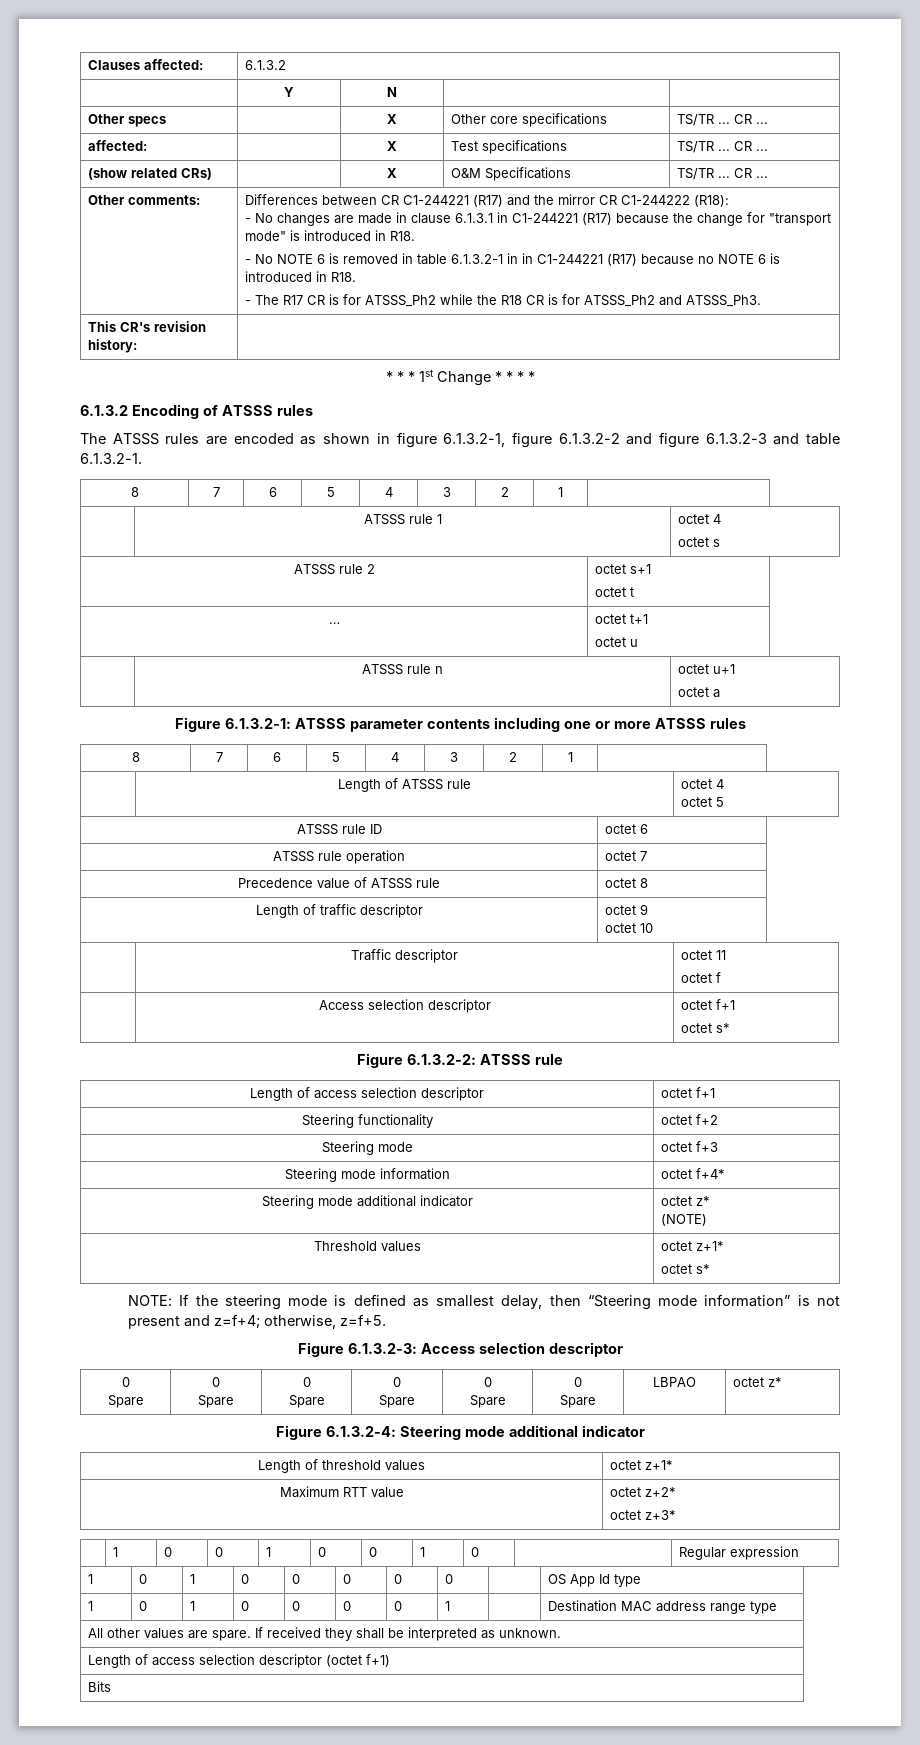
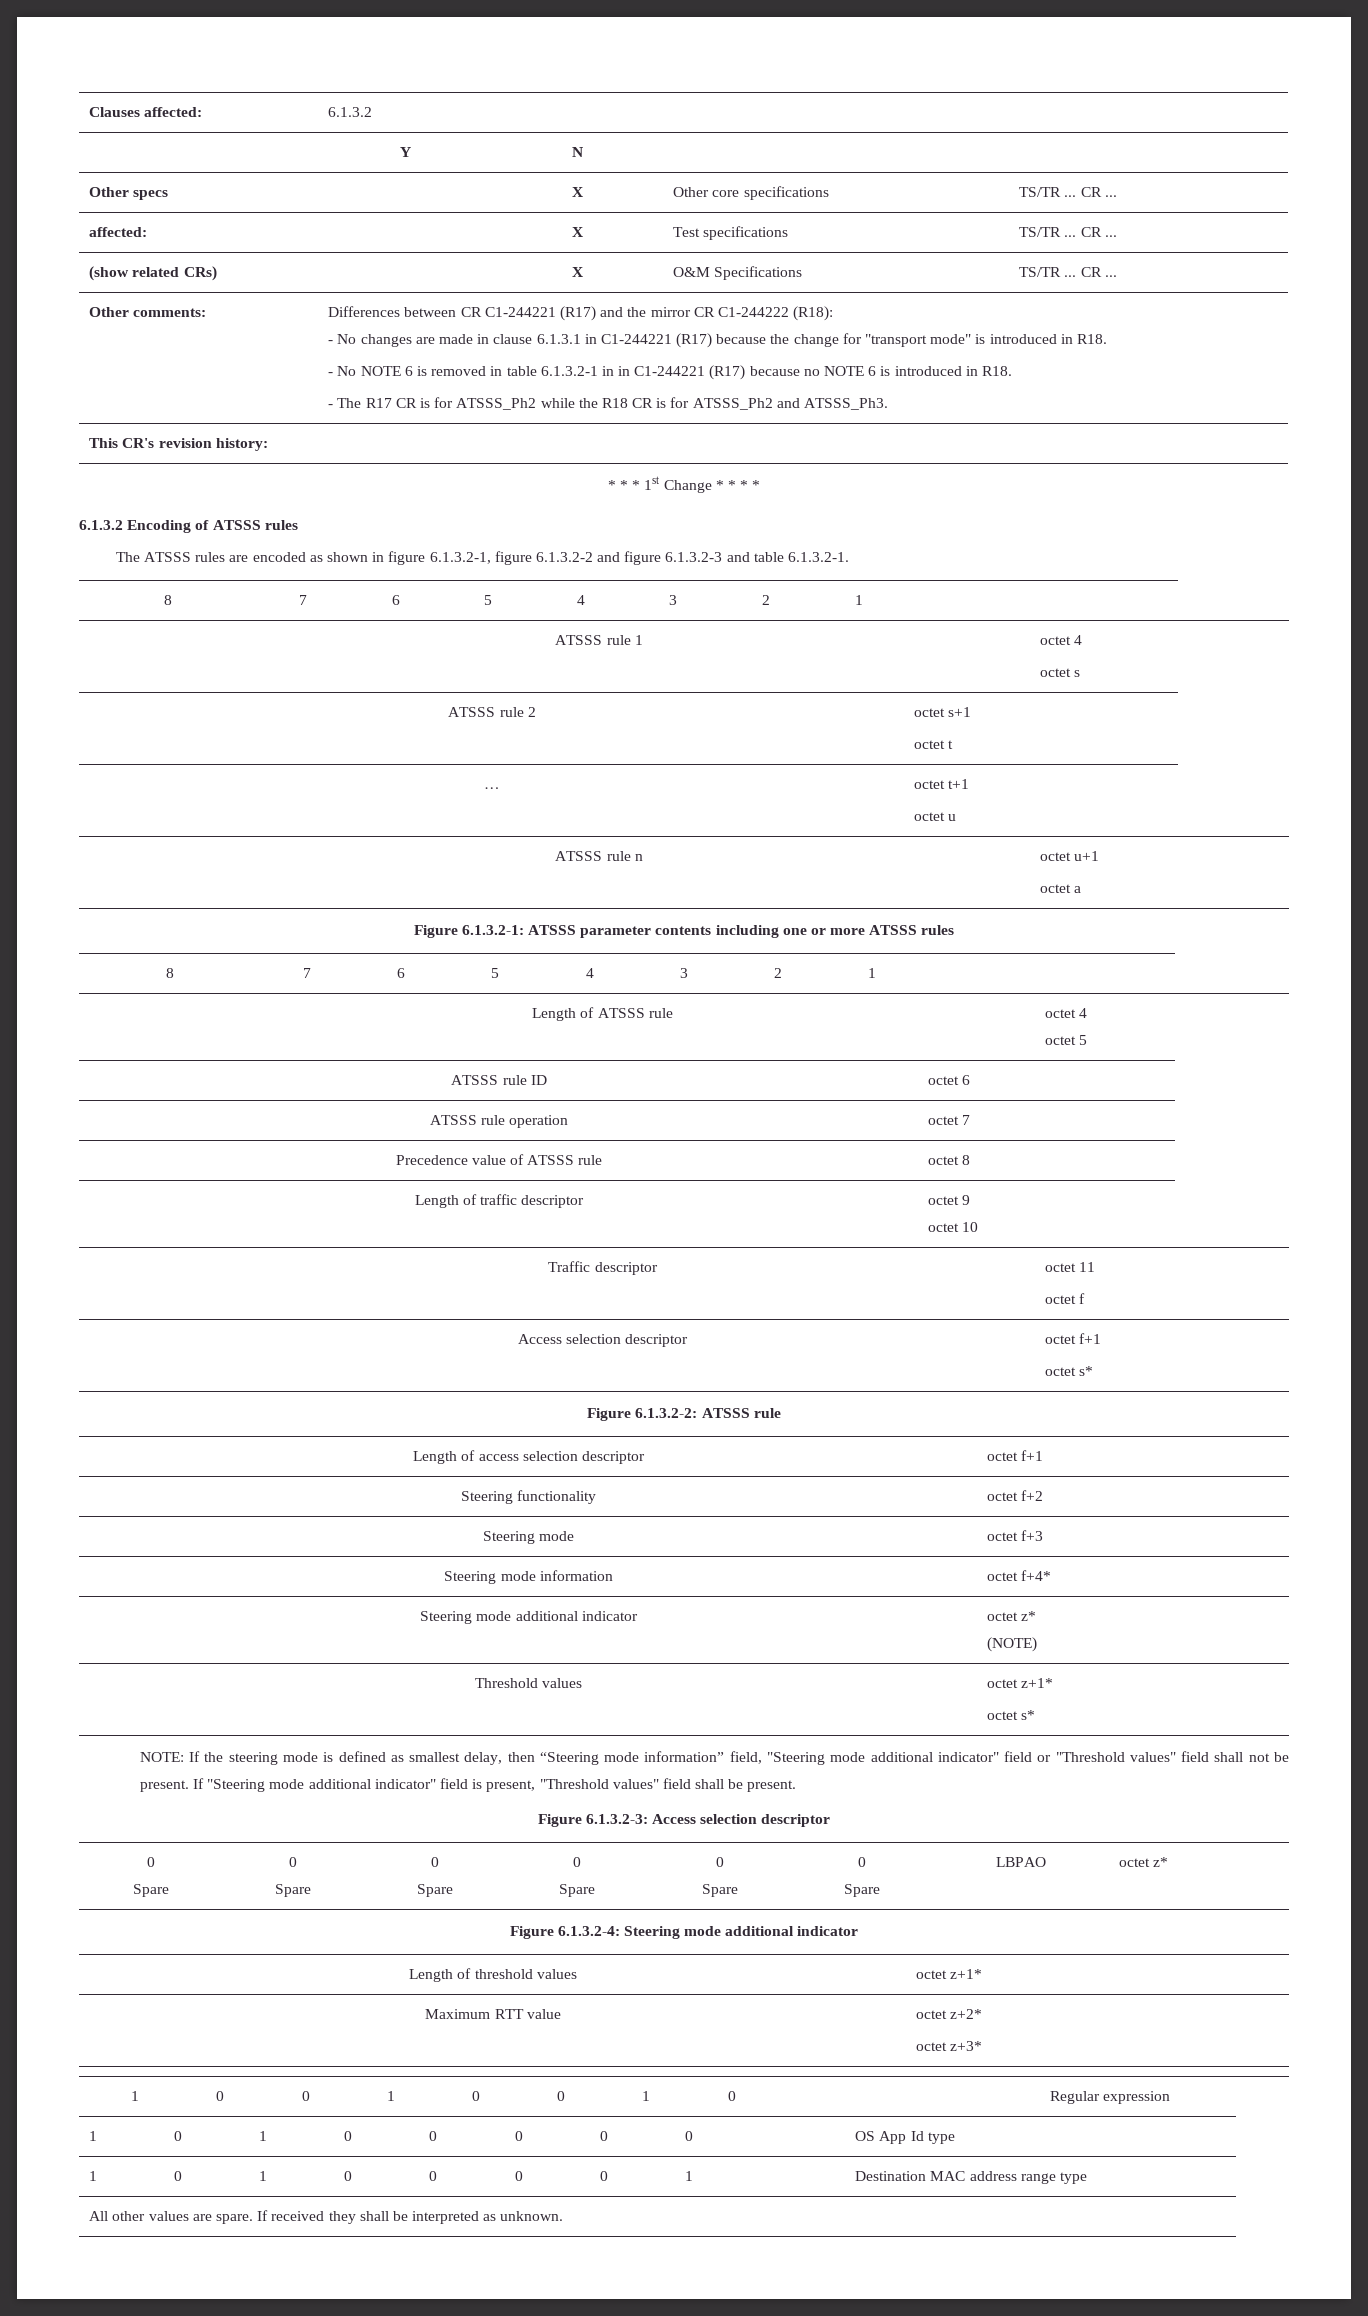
- NOTE: If the steering mode is defined as smallest delay, then “Steering mode information” is not present and z=f+4; otherwise, z=f+5.
+ NOTE: If the steering mode is defined as smallest delay, then “Steering mode information” field, "Steering mode additional indicator" field or "Threshold values" field shall not be present. If "Steering mode additional indicator" field is present, "Threshold values" field shall be present.
- Length of access selection descriptor (octet f+1)
- Bits

